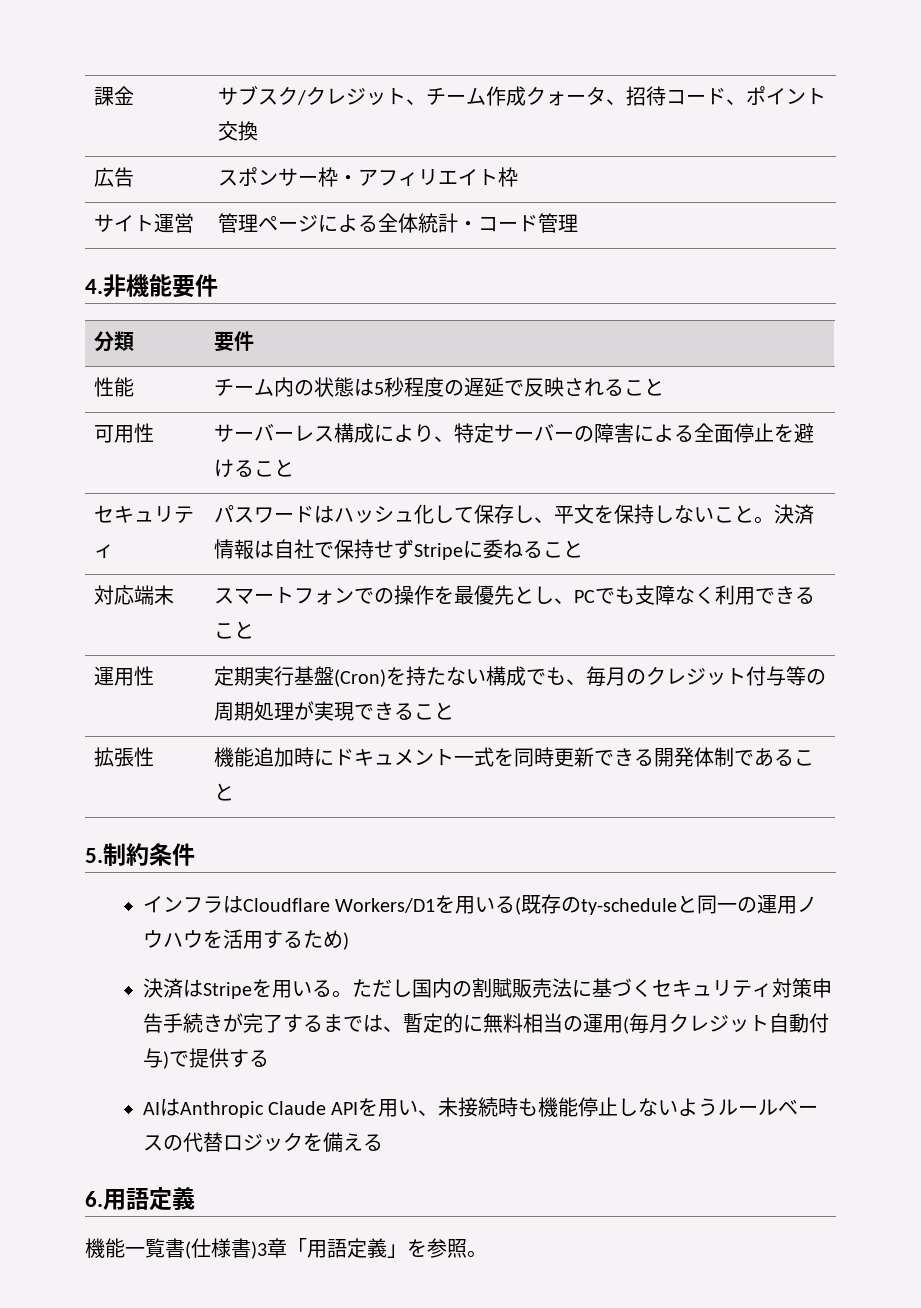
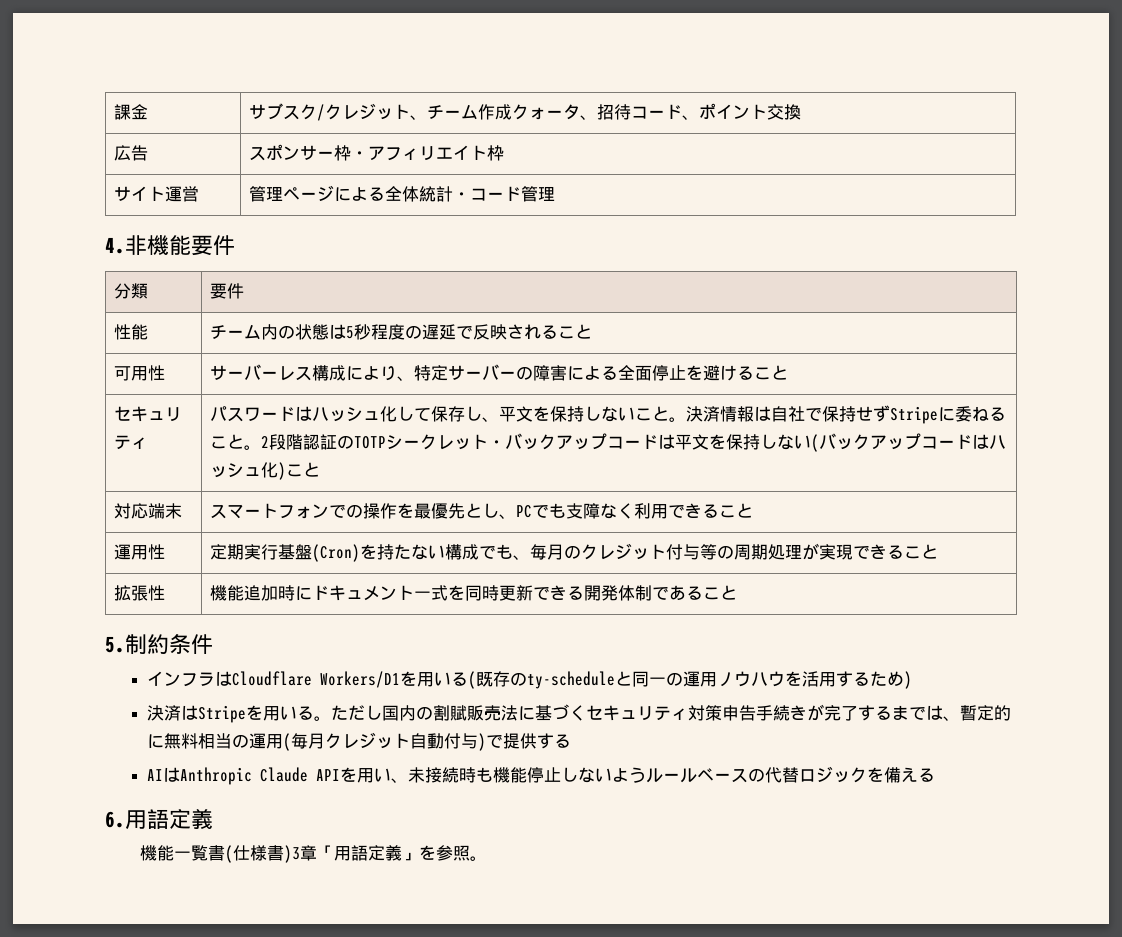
- 決済情報は自社で保持せずStripeに委ねること
+ 決済情報は自社で保持せずStripeに委ねること。2段階認証のTOTPシークレット・バックアップコードは平文を保持しない(バックアップコードはハッシュ化)こと

